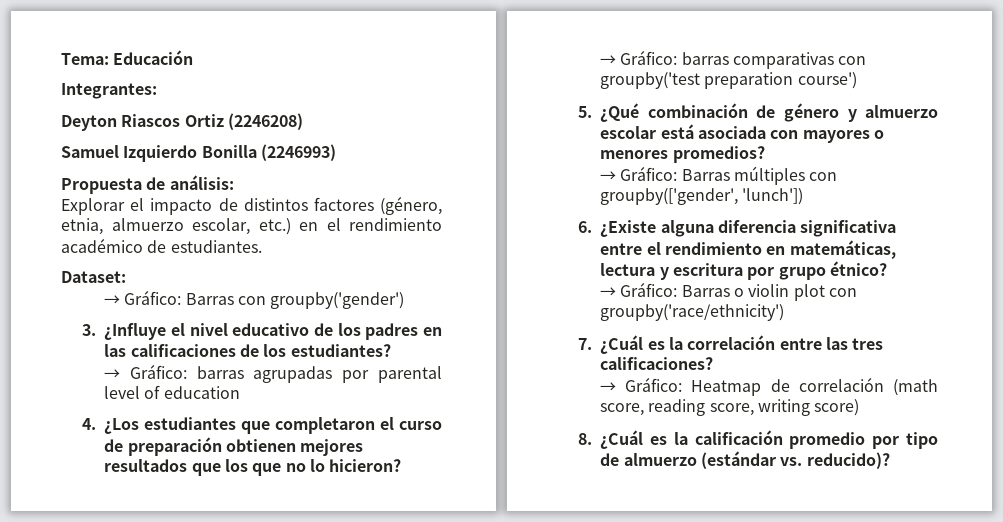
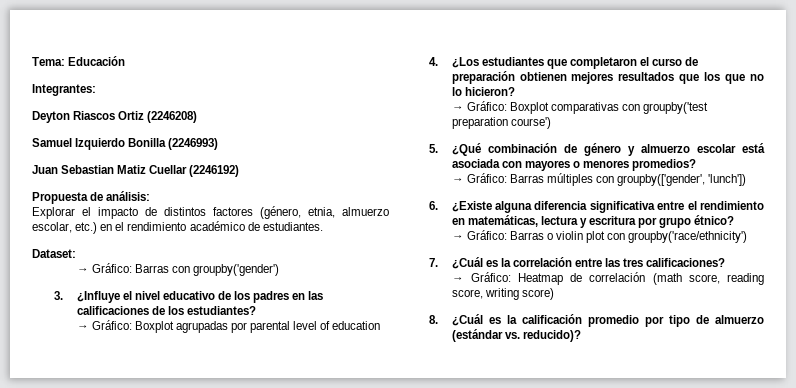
+ Juan Sebastian Matiz Cuellar (2246192)
- → Gráfico: barras agrupadas por parental level of education
+ → Gráfico: Boxplot agrupadas por parental level of education
- → Gráfico: barras comparativas con groupby('test preparation course')
+ → Gráfico: Boxplot comparativas con groupby('test preparation course')

